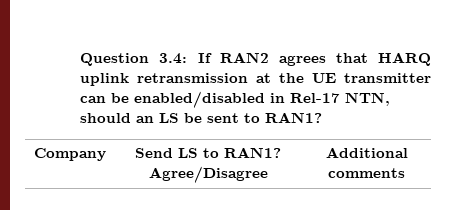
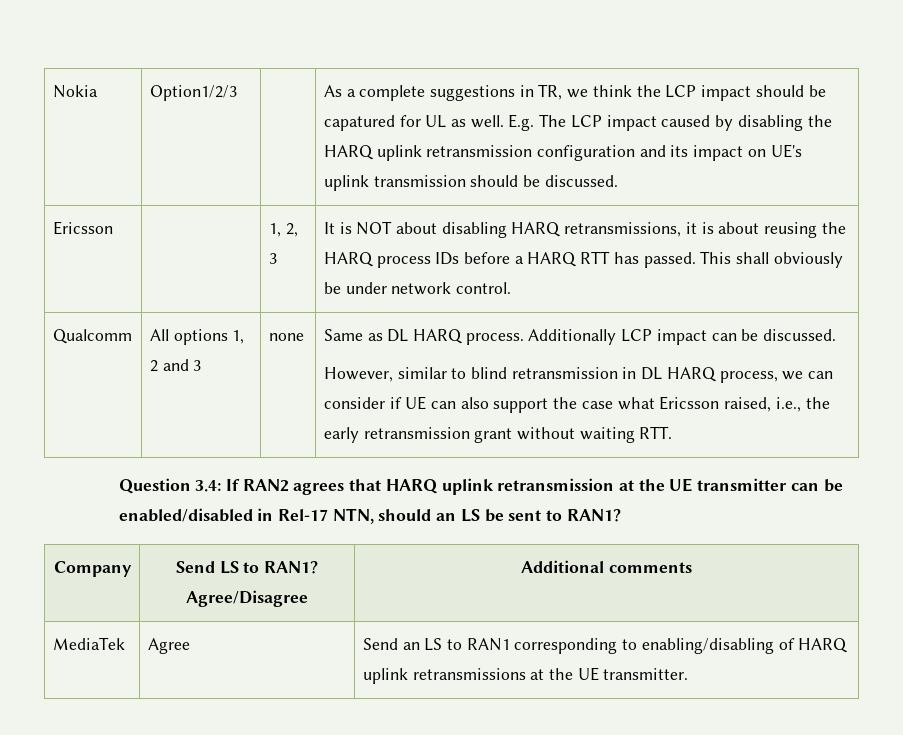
+ Nokia | Option1/2/3 | | As a complete suggestions in TR, we think the LCP impact should be capatured for UL as well. E.g. The LCP impact caused by disabling the HARQ uplink retransmission configuration and its impact on UE's uplink transmission should be discussed.
+ Ericsson | | 1, 2, 3 | It is NOT about disabling HARQ retransmissions, it is about reusing the HARQ process IDs before a HARQ RTT has passed. This shall obviously be under network control.
+ Qualcomm | All options 1, 2 and 3 | none | Same as DL HARQ process. Additionally LCP impact can be discussed.
+ However, similar to blind retransmission in DL HARQ process, we can consider if UE can also support the case what Ericsson raised, i.e., the early retransmission grant without waiting RTT.
+ MediaTek | Agree | Send an LS to RAN1 corresponding to enabling/disabling of HARQ uplink retransmissions at the UE transmitter.

